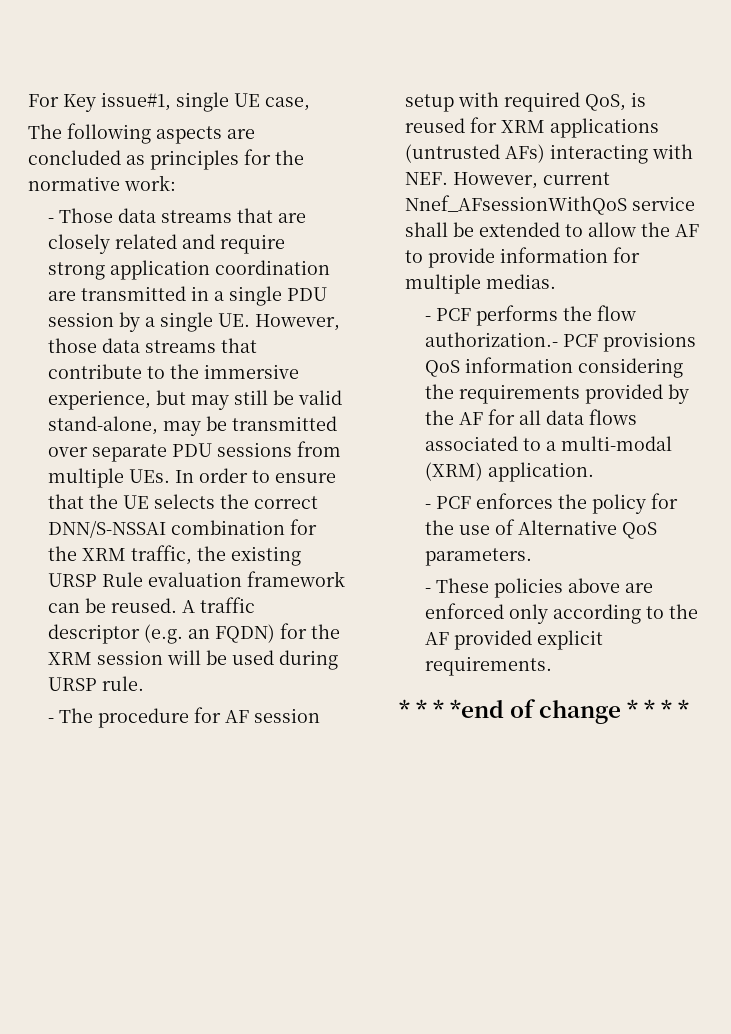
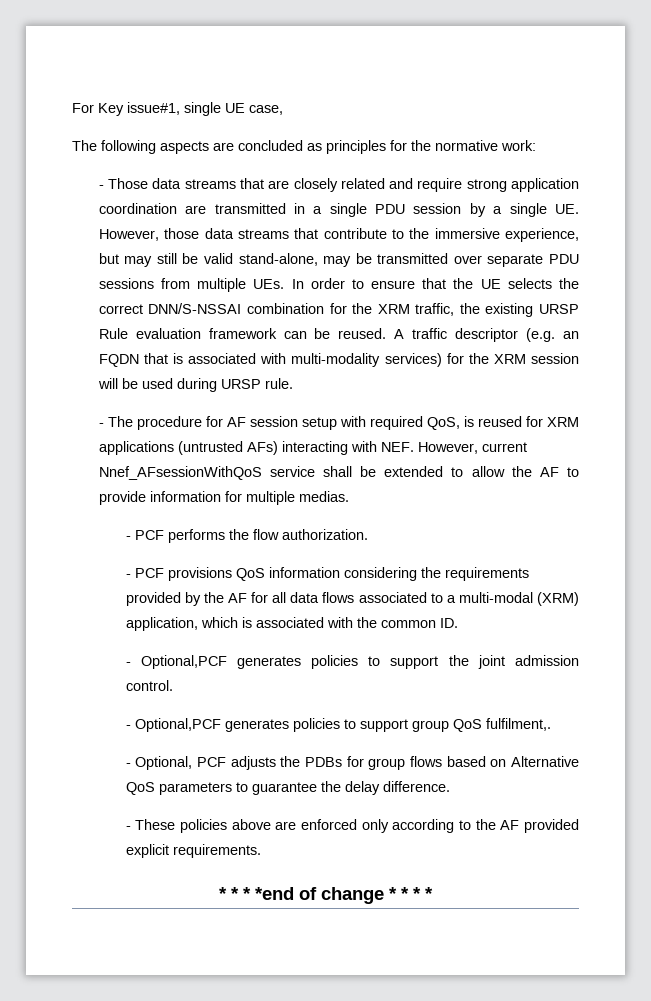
- A traffic descriptor (e.g. an FQDN) for the XRM session will be used during URSP rule.
+ A traffic descriptor (e.g. an FQDN that is associated with multi-modality services) for the XRM session will be used during URSP rule.
- - PCF performs the flow authorization.- PCF provisions QoS information considering the requirements provided by the AF for all data flows associated to a multi-modal (XRM) application.
- - PCF enforces the policy for the use of Alternative QoS parameters.
+ - PCF performs the flow authorization.
+ - PCF provisions QoS information considering the requirements provided by the AF for all data flows associated to a multi-modal (XRM) application, which is associated with the common ID.
+ - Optional,PCF generates policies to support the joint admission control.
+ - Optional,PCF generates policies to support group QoS fulfilment,.
+ - Optional, PCF adjusts the PDBs for group flows based on Alternative QoS parameters to guarantee the delay difference.

